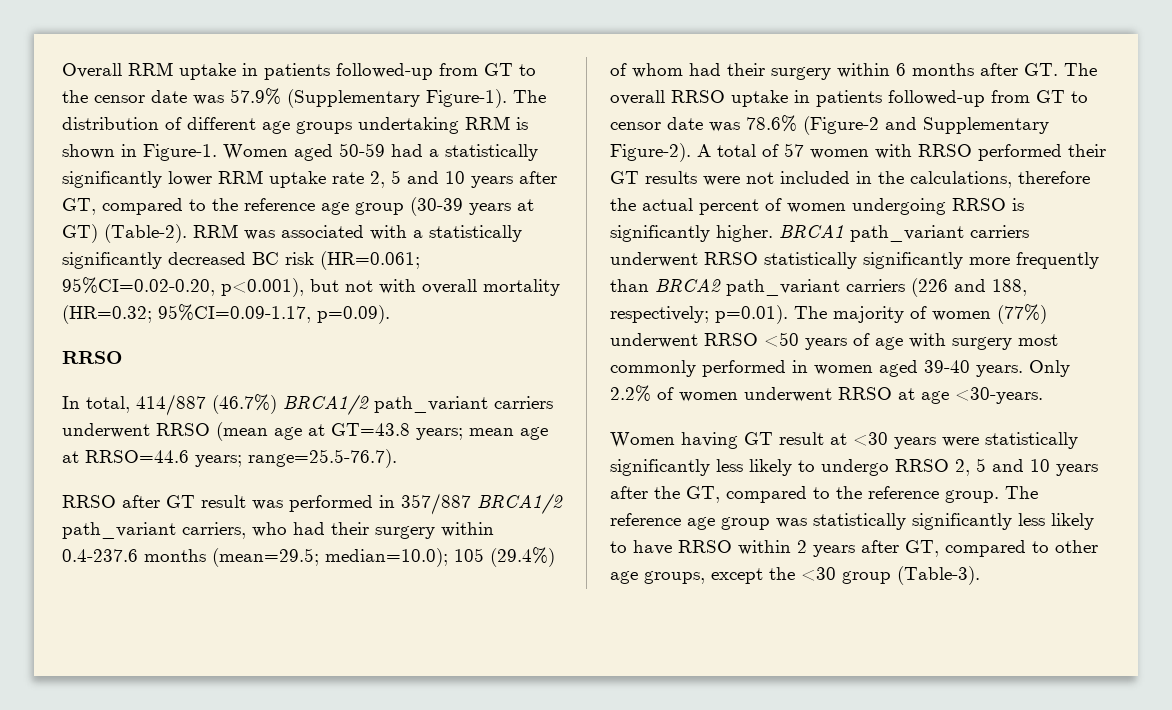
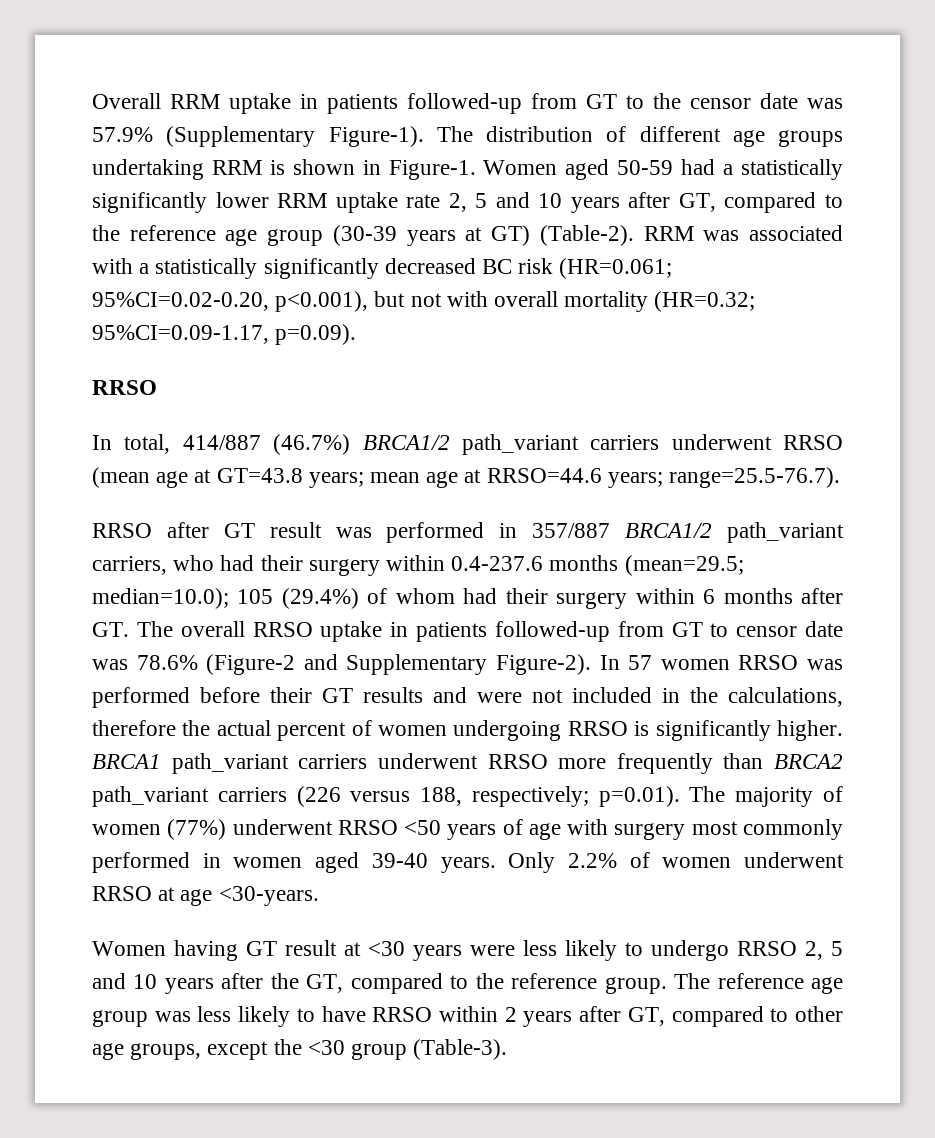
- A total of 57 women with RRSO performed their GT results were not included in the calculations, therefore the actual percent of women undergoing RRSO is significantly higher.
+ In 57 women RRSO was performed before their GT results and were not included in the calculations, therefore the actual percent of women undergoing RRSO is significantly higher.
- BRCA1 path_variant carriers underwent RRSO statistically significantly more frequently than BRCA2 path_variant carriers (226 and 188, respectively; p=0.01). The majority of women (77%) underwent RRSO <50 years of age with surgery most commonly performed in women aged 39-40 years.
+ BRCA1 path_variant carriers underwent RRSO more frequently than BRCA2 path_variant carriers (226 versus 188, respectively; p=0.01). The majority of women (77%) underwent RRSO <50 years of age with surgery most commonly performed in women aged 39-40 years.
- Women having GT result at <30 years were statistically significantly less likely to undergo RRSO 2, 5 and 10 years after the GT, compared to the reference group.
+ Women having GT result at <30 years were less likely to undergo RRSO 2, 5 and 10 years after the GT, compared to the reference group.
- The reference age group was statistically significantly less likely to have RRSO within 2 years after GT, compared to other age groups, except the <30 group (Table-3).
+ The reference age group was less likely to have RRSO within 2 years after GT, compared to other age groups, except the <30 group (Table-3).

